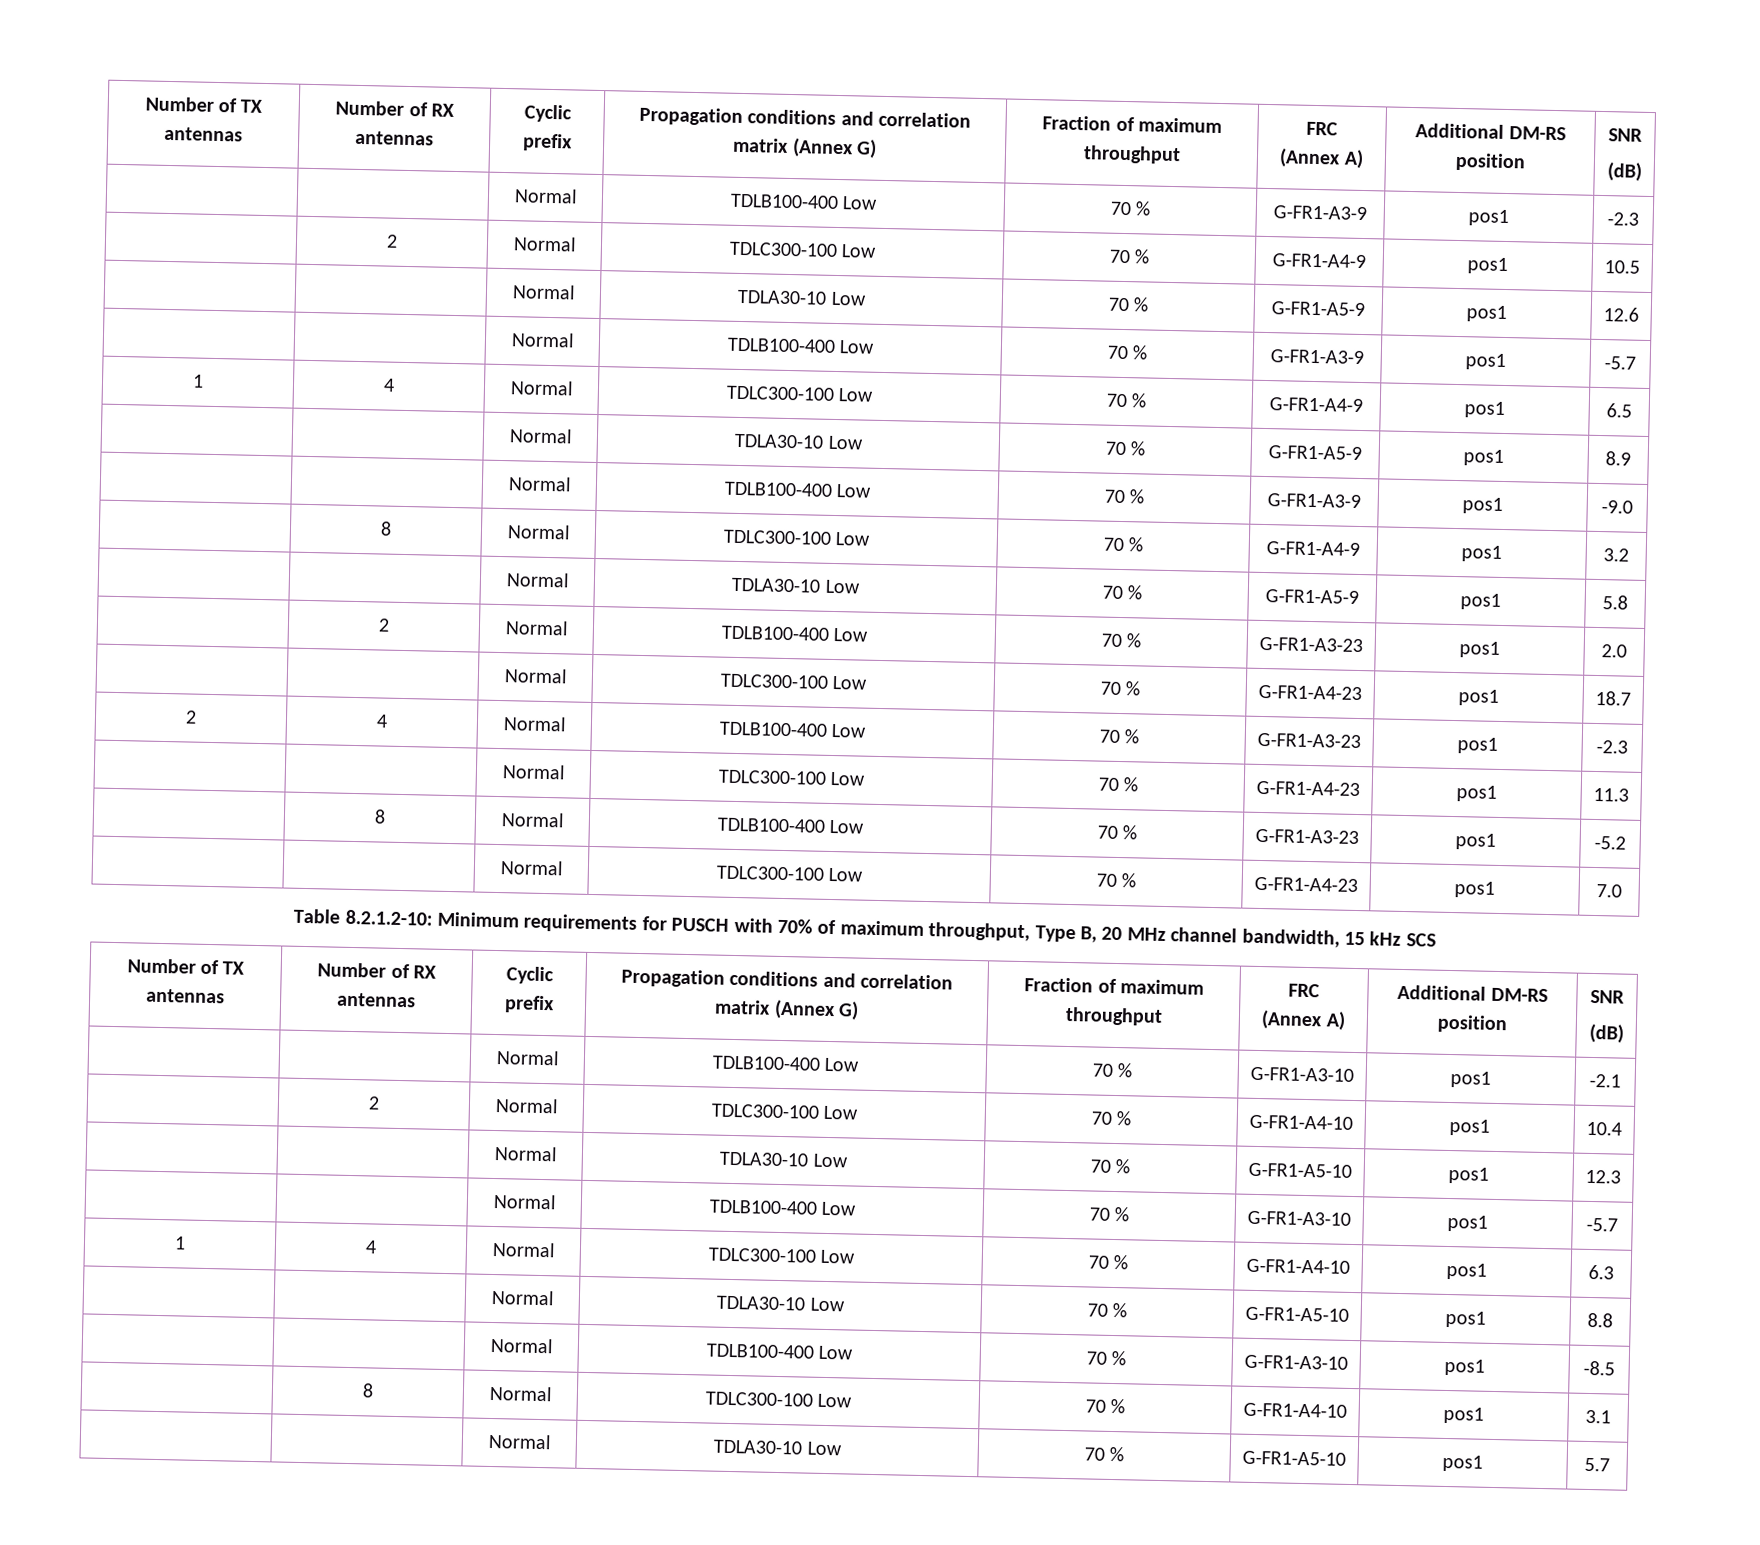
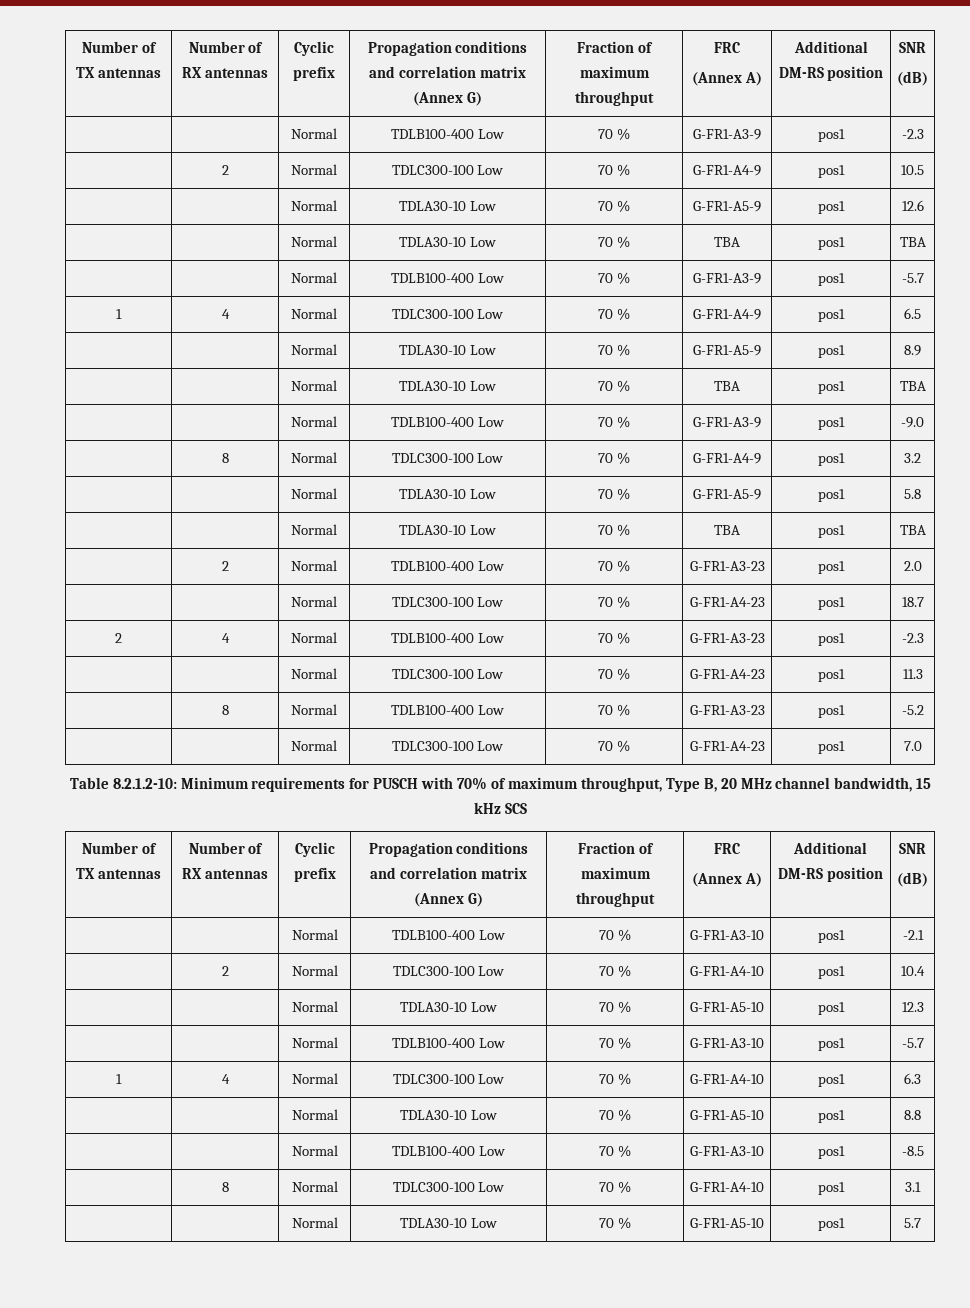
  | | Normal | TDLA30-10 Low | 70 % | G-FR1-A5-9 | pos1 | 12.6
+ | | Normal | TDLA30-10 Low | 70 % | TBA | pos1 | TBA
  | | Normal | TDLA30-10 Low | 70 % | G-FR1-A5-9 | pos1 | 8.9
+ | | Normal | TDLA30-10 Low | 70 % | TBA | pos1 | TBA
  | | Normal | TDLA30-10 Low | 70 % | G-FR1-A5-9 | pos1 | 5.8
+ | | Normal | TDLA30-10 Low | 70 % | TBA | pos1 | TBA

